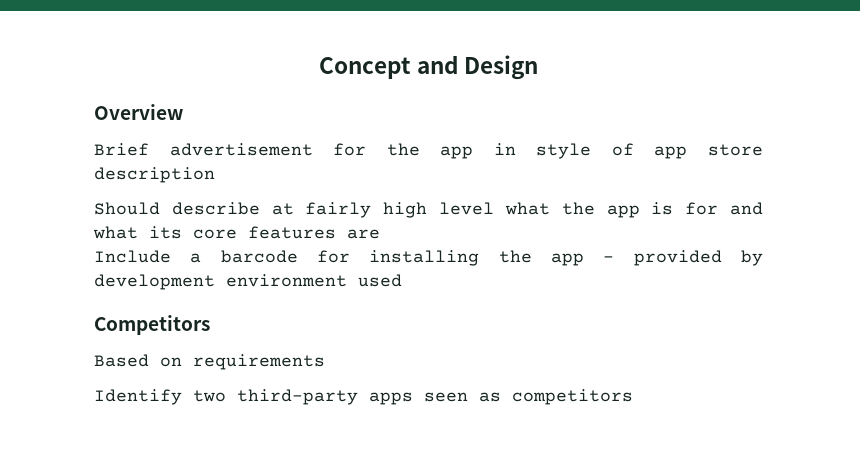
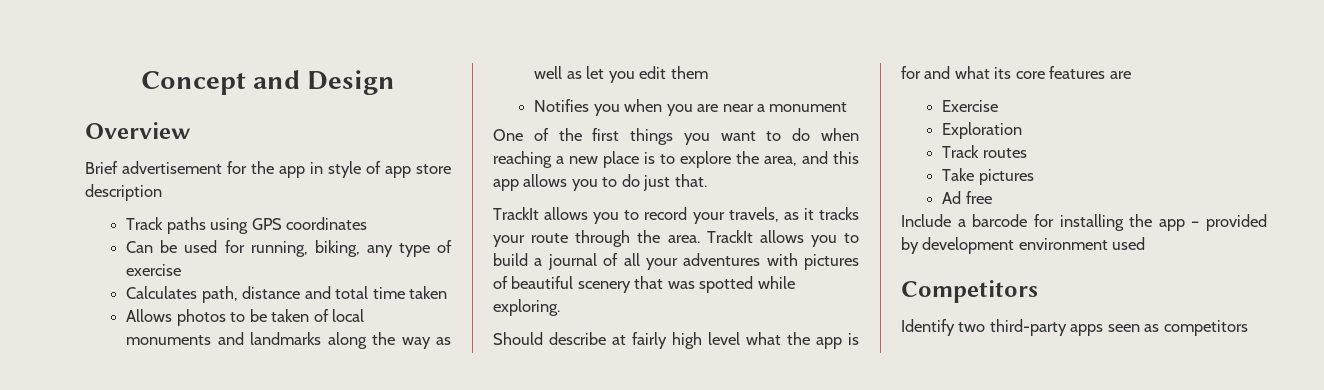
+ Track paths using GPS coordinates
+ Can be used for running, biking, any type of exercise
+ Calculates path, distance and total time taken
+ Allows photos to be taken of local monuments and landmarks along the way as well as let you edit them
+ Notifies you when you are near a monument
+ One of the first things you want to do when reaching a new place is to explore the area, and this app allows you to do just that.
+ TrackIt allows you to record your travels, as it tracks your route through the area. TrackIt allows you to build a journal of all your adventures with pictures of beautiful scenery that was spotted while exploring.
+ Exercise
+ Exploration
+ Track routes
+ Take pictures
+ Ad free
- Based on requirements

